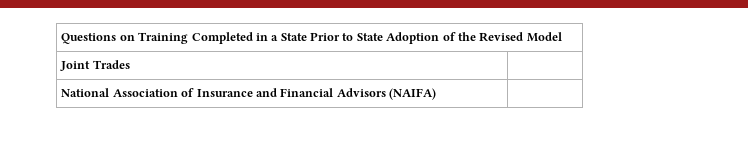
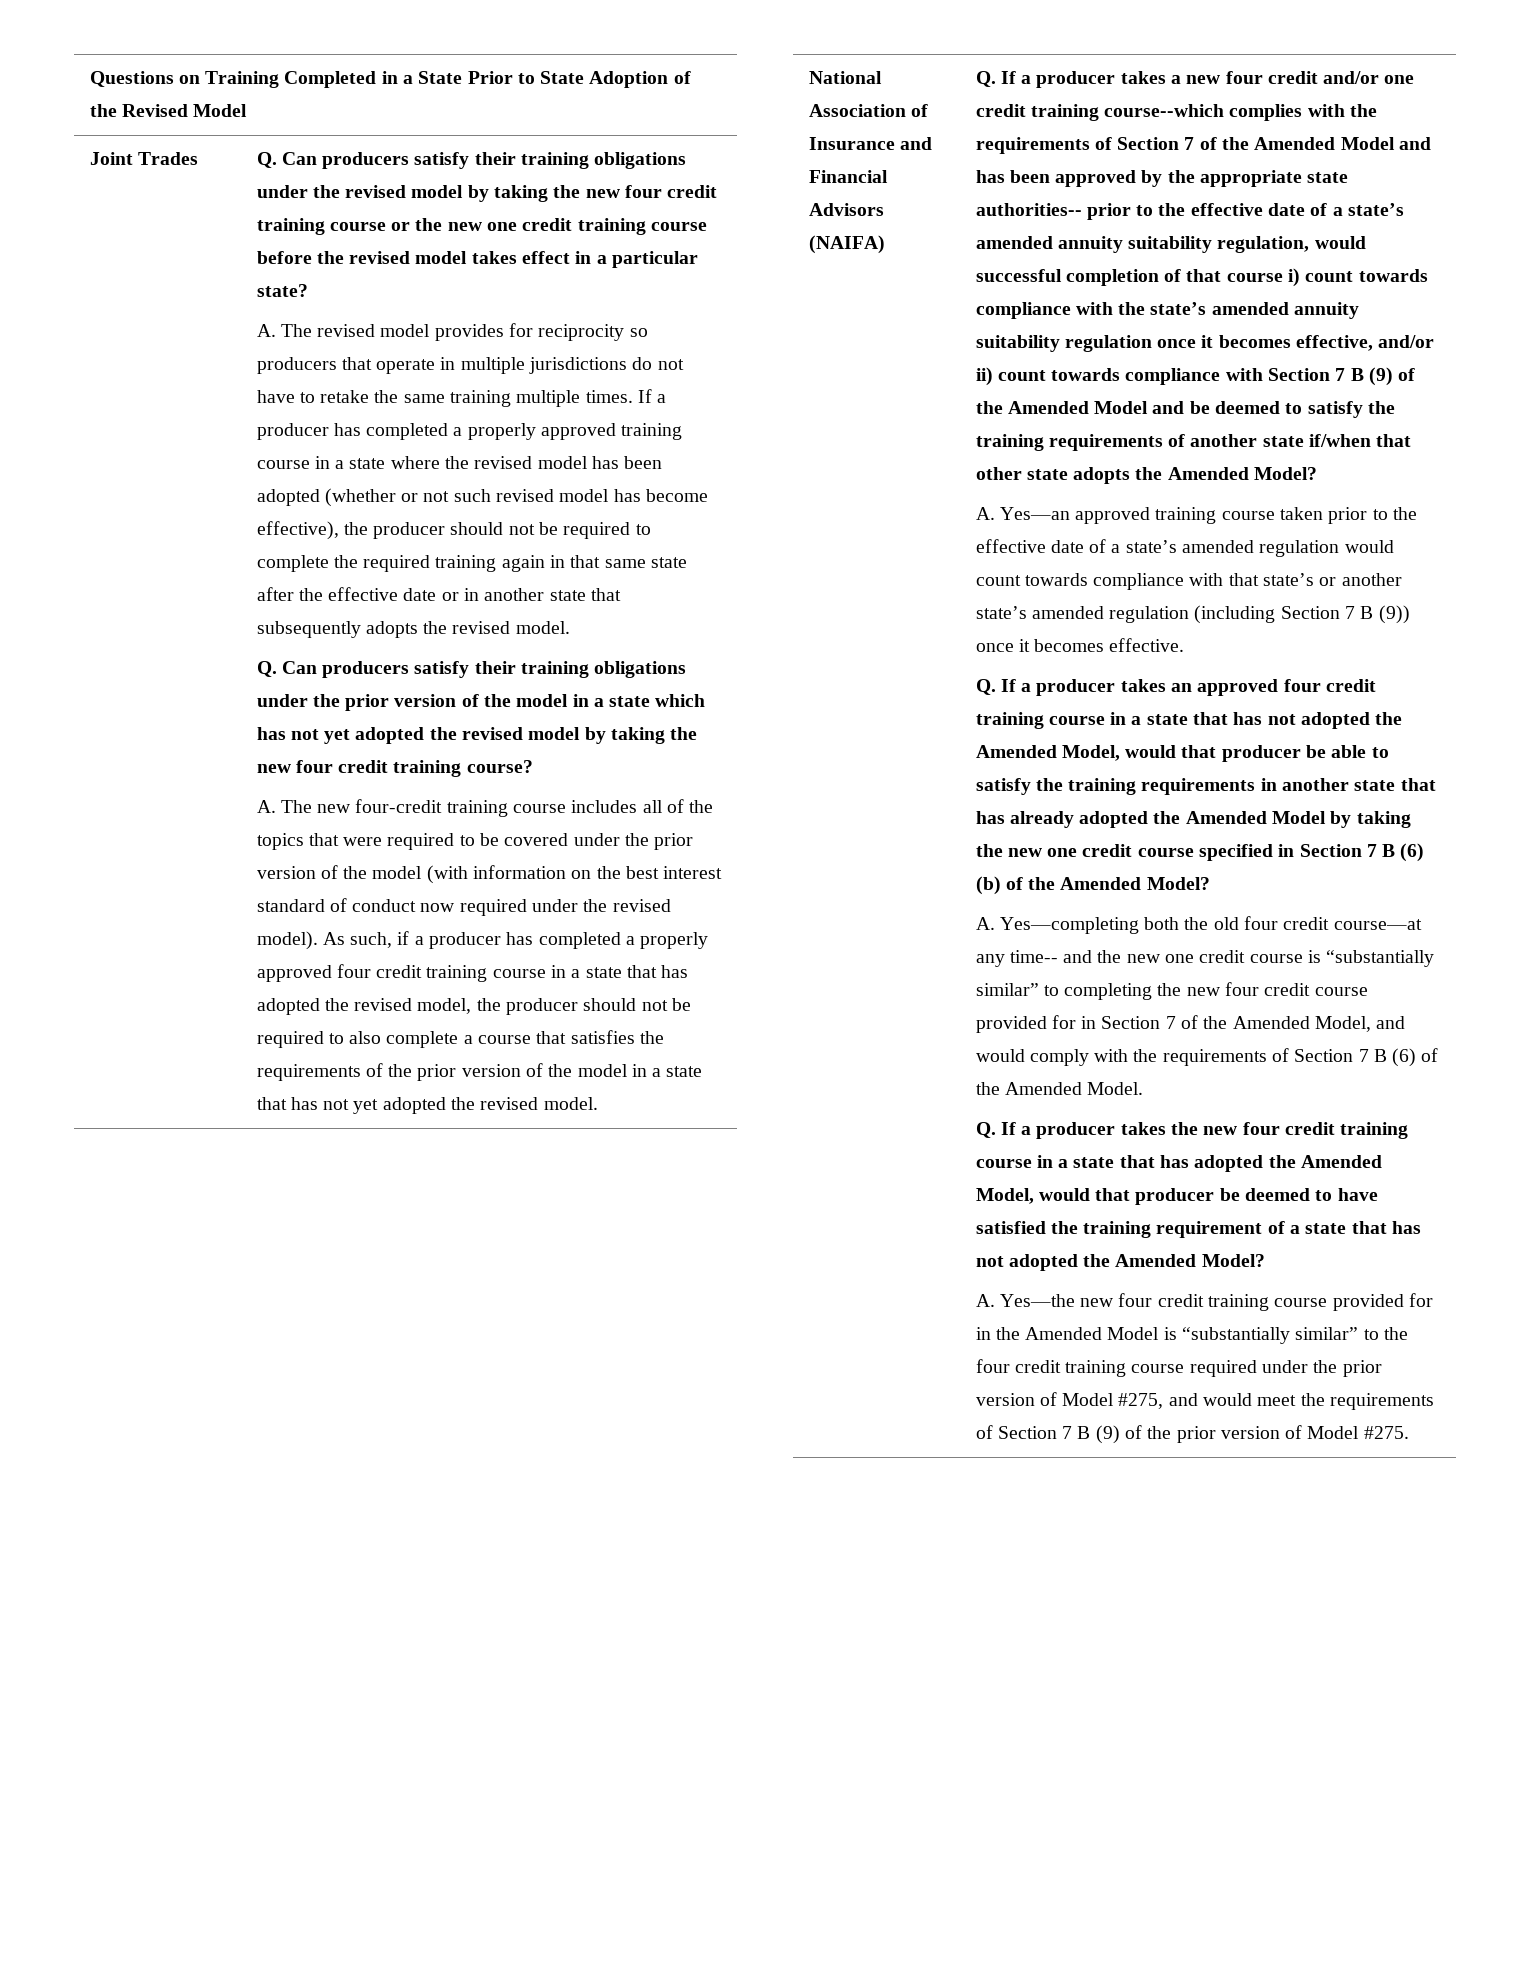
+ Q. Can producers satisfy their training obligations under the revised model by taking the new four credit training course or the new one credit training course before the revised model takes effect in a particular state?
+ A. The revised model provides for reciprocity so producers that operate in multiple jurisdictions do not have to retake the same training multiple times. If a producer has completed a properly approved training course in a state where the revised model has been adopted (whether or not such revised model has become effective), the producer should not be required to complete the required training again in that same state after the effective date or in another state that subsequently adopts the revised model.
+ Q. Can producers satisfy their training obligations under the prior version of the model in a state which has not yet adopted the revised model by taking the new four credit training course?
+ A. The new four-credit training course includes all of the topics that were required to be covered under the prior version of the model (with information on the best interest standard of conduct now required under the revised model). As such, if a producer has completed a properly approved four credit training course in a state that has adopted the revised model, the producer should not be required to also complete a course that satisfies the requirements of the prior version of the model in a state that has not yet adopted the revised model.
+ Q. If a producer takes a new four credit and/or one credit training course--which complies with the requirements of Section 7 of the Amended Model and has been approved by the appropriate state authorities-- prior to the effective date of a state’s amended annuity suitability regulation, would successful completion of that course i) count towards compliance with the state’s amended annuity suitability regulation once it becomes effective, and/or ii) count towards compliance with Section 7 B (9) of the Amended Model and be deemed to satisfy the training requirements of another state if/when that other state adopts the Amended Model?
+ A. Yes—an approved training course taken prior to the effective date of a state’s amended regulation would count towards compliance with that state’s or another state’s amended regulation (including Section 7 B (9)) once it becomes effective.
+ Q. If a producer takes an approved four credit training course in a state that has not adopted the Amended Model, would that producer be able to satisfy the training requirements in another state that has already adopted the Amended Model by taking the new one credit course specified in Section 7 B (6) (b) of the Amended Model?
+ A. Yes—completing both the old four credit course—at any time-- and the new one credit course is “substantially similar” to completing the new four credit course provided for in Section 7 of the Amended Model, and would comply with the requirements of Section 7 B (6) of the Amended Model.
+ Q. If a producer takes the new four credit training course in a state that has adopted the Amended Model, would that producer be deemed to have satisfied the training requirement of a state that has not adopted the Amended Model?
+ A. Yes—the new four credit training course provided for in the Amended Model is “substantially similar” to the four credit training course required under the prior version of Model #275, and would meet the requirements of Section 7 B (9) of the prior version of Model #275.

